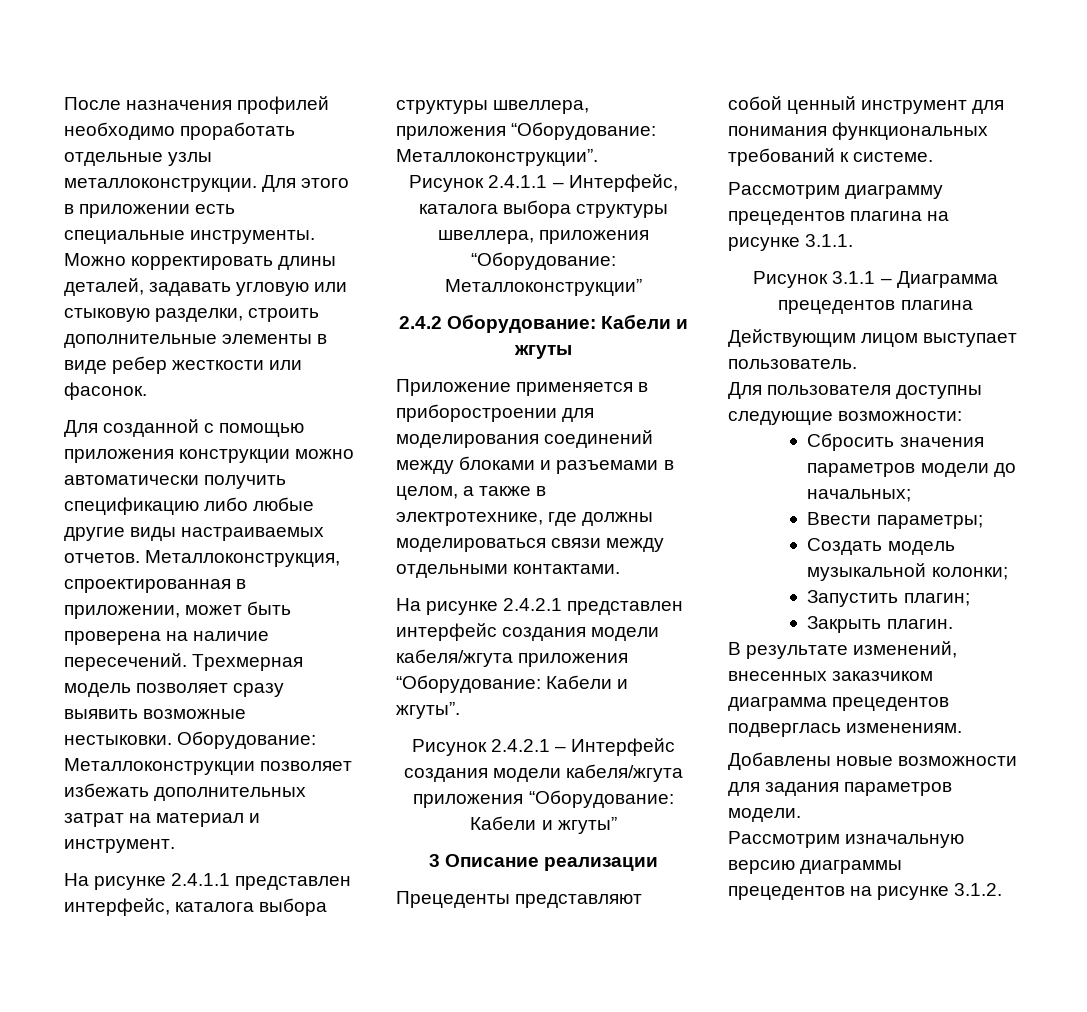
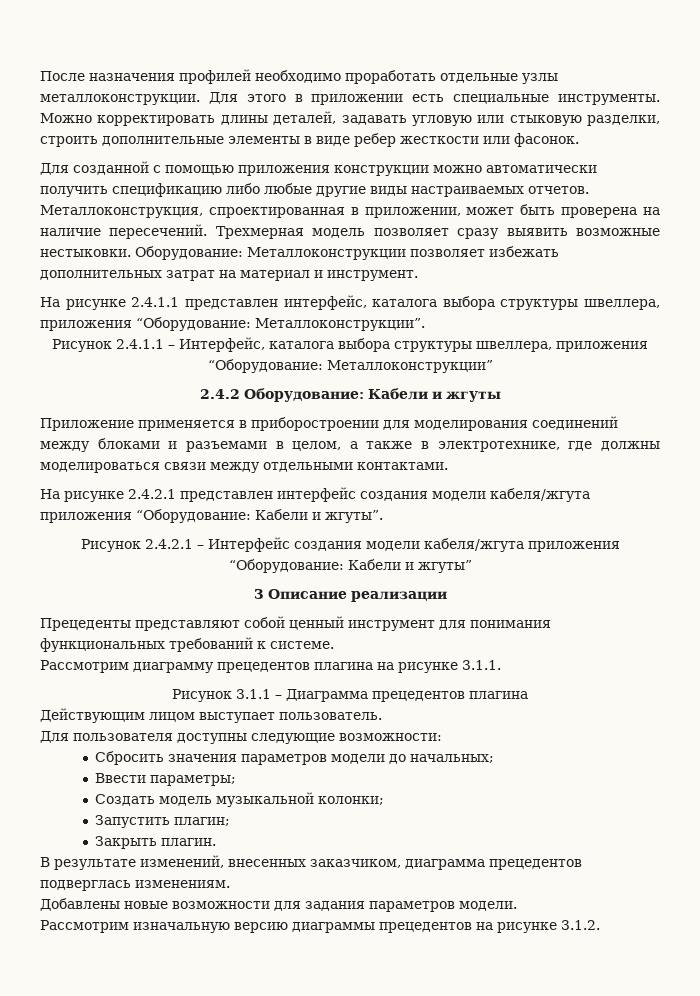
- В результате изменений, внесенных заказчиком диаграмма прецедентов подверглась изменениям.
+ В результате изменений, внесенных заказчиком, диаграмма прецедентов подверглась изменениям.

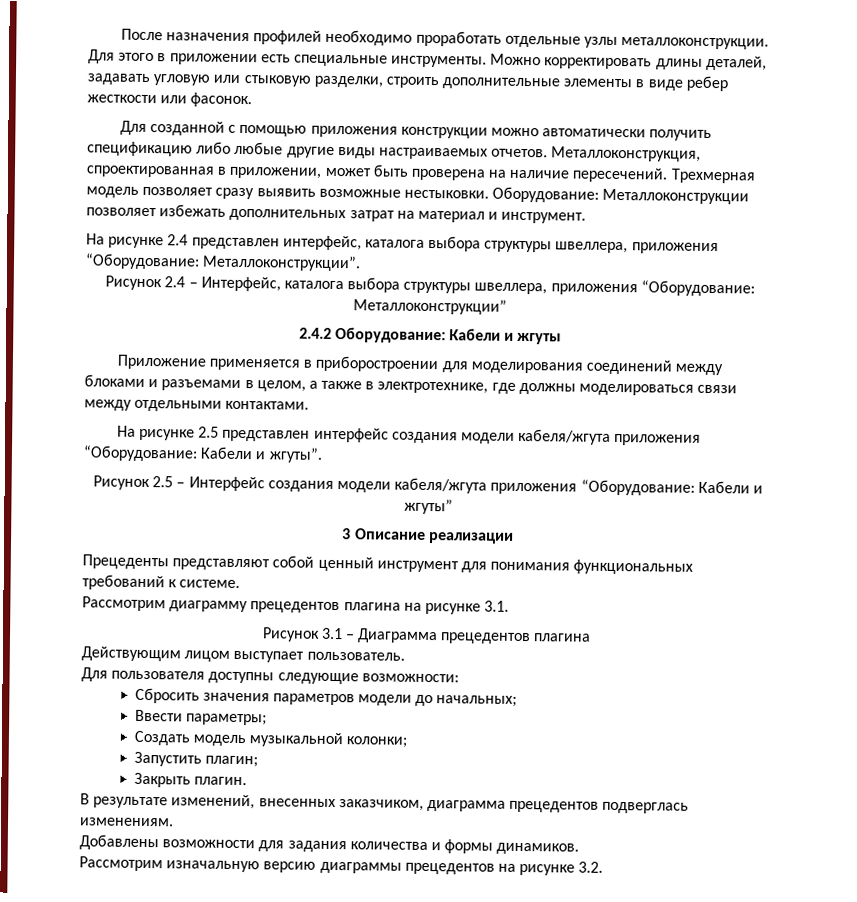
- На рисунке 2.4.1.1 представлен интерфейс, каталога выбора структуры швеллера, приложения “Оборудование: Металлоконструкции”.
+ На рисунке 2.4 представлен интерфейс, каталога выбора структуры швеллера, приложения “Оборудование: Металлоконструкции”.
- Рисунок 2.4.1.1 – Интерфейс, каталога выбора структуры швеллера, приложения “Оборудование: Металлоконструкции”
+ Рисунок 2.4 – Интерфейс, каталога выбора структуры швеллера, приложения “Оборудование: Металлоконструкции”
- На рисунке 2.4.2.1 представлен интерфейс создания модели кабеля/жгута приложения “Оборудование: Кабели и жгуты”.
+ На рисунке 2.5 представлен интерфейс создания модели кабеля/жгута приложения “Оборудование: Кабели и жгуты”.
- Рисунок 2.4.2.1 – Интерфейс создания модели кабеля/жгута приложения “Оборудование: Кабели и жгуты”
+ Рисунок 2.5 – Интерфейс создания модели кабеля/жгута приложения “Оборудование: Кабели и жгуты”
- Рассмотрим диаграмму прецедентов плагина на рисунке 3.1.1.
- Рисунок 3.1.1 – Диаграмма прецедентов плагина
+ Рассмотрим диаграмму прецедентов плагина на рисунке 3.1.
+ Рисунок 3.1 – Диаграмма прецедентов плагина
- Добавлены новые возможности для задания параметров модели.
+ Добавлены возможности для задания количества и формы динамиков.
- Рассмотрим изначальную версию диаграммы прецедентов на рисунке 3.1.2.
+ Рассмотрим изначальную версию диаграммы прецедентов на рисунке 3.2.

